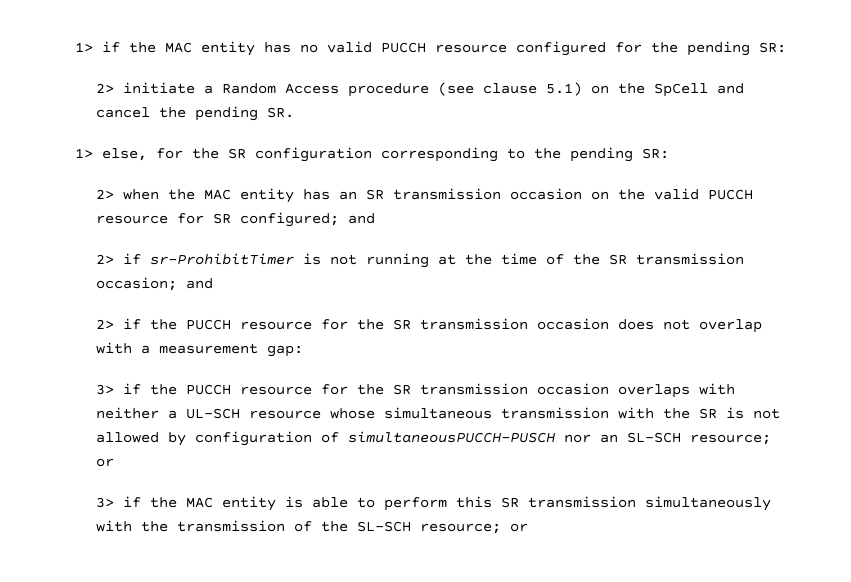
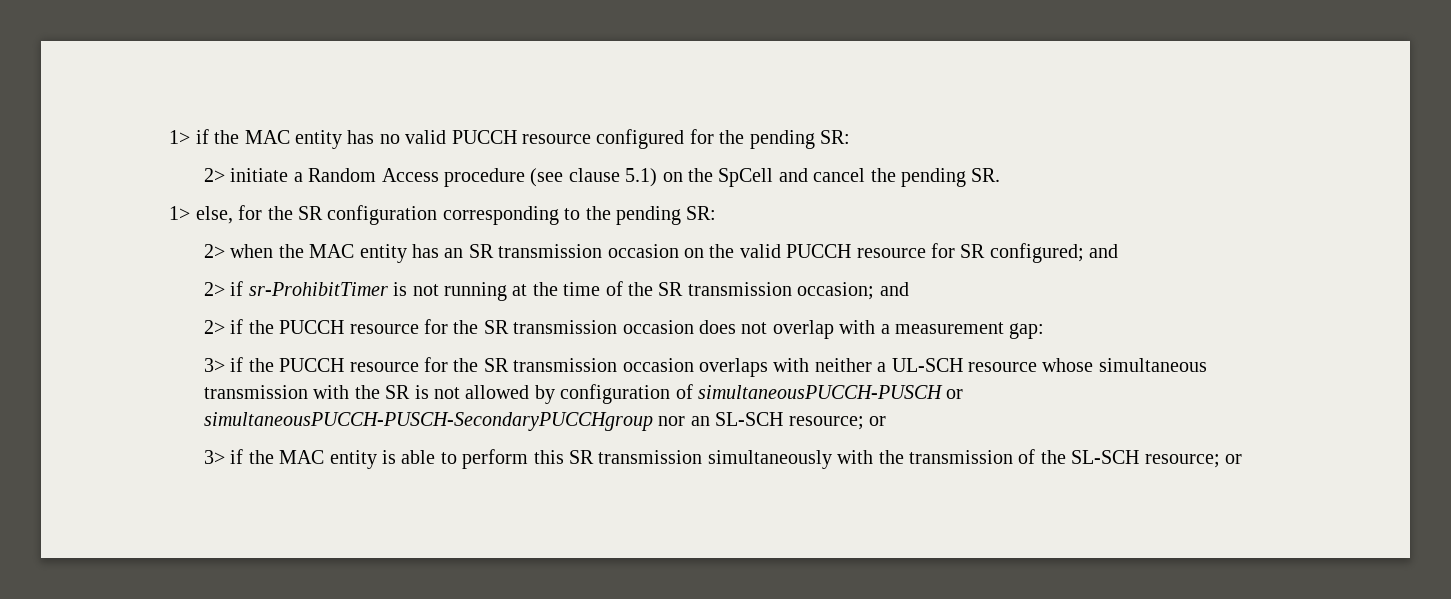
- 3> if the PUCCH resource for the SR transmission occasion overlaps with neither a UL-SCH resource whose simultaneous transmission with the SR is not allowed by configuration of simultaneousPUCCH-PUSCH nor an SL-SCH resource; or
+ 3> if the PUCCH resource for the SR transmission occasion overlaps with neither a UL-SCH resource whose simultaneous transmission with the SR is not allowed by configuration of simultaneousPUCCH-PUSCH or simultaneousPUCCH-PUSCH-SecondaryPUCCHgroup nor an SL-SCH resource; or

